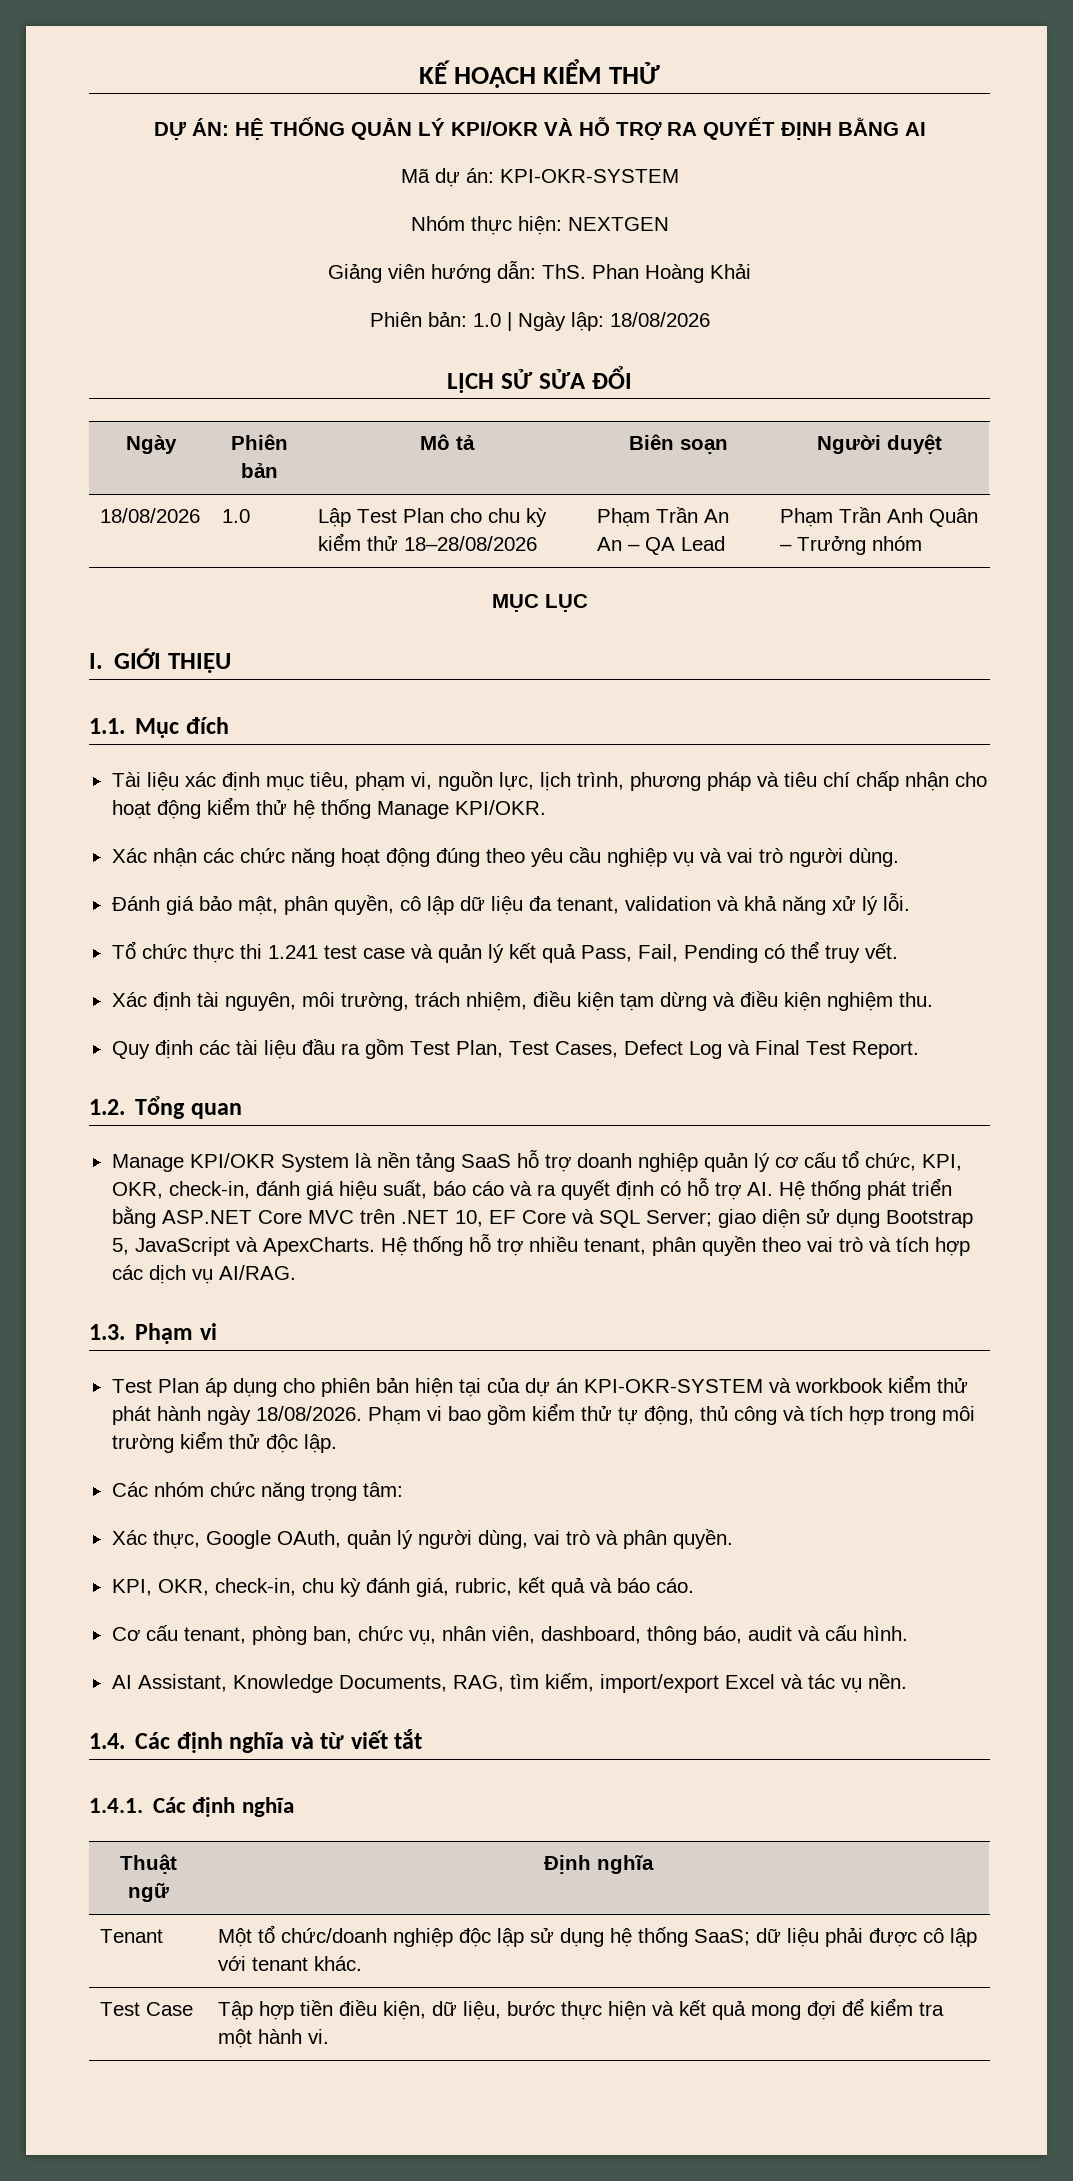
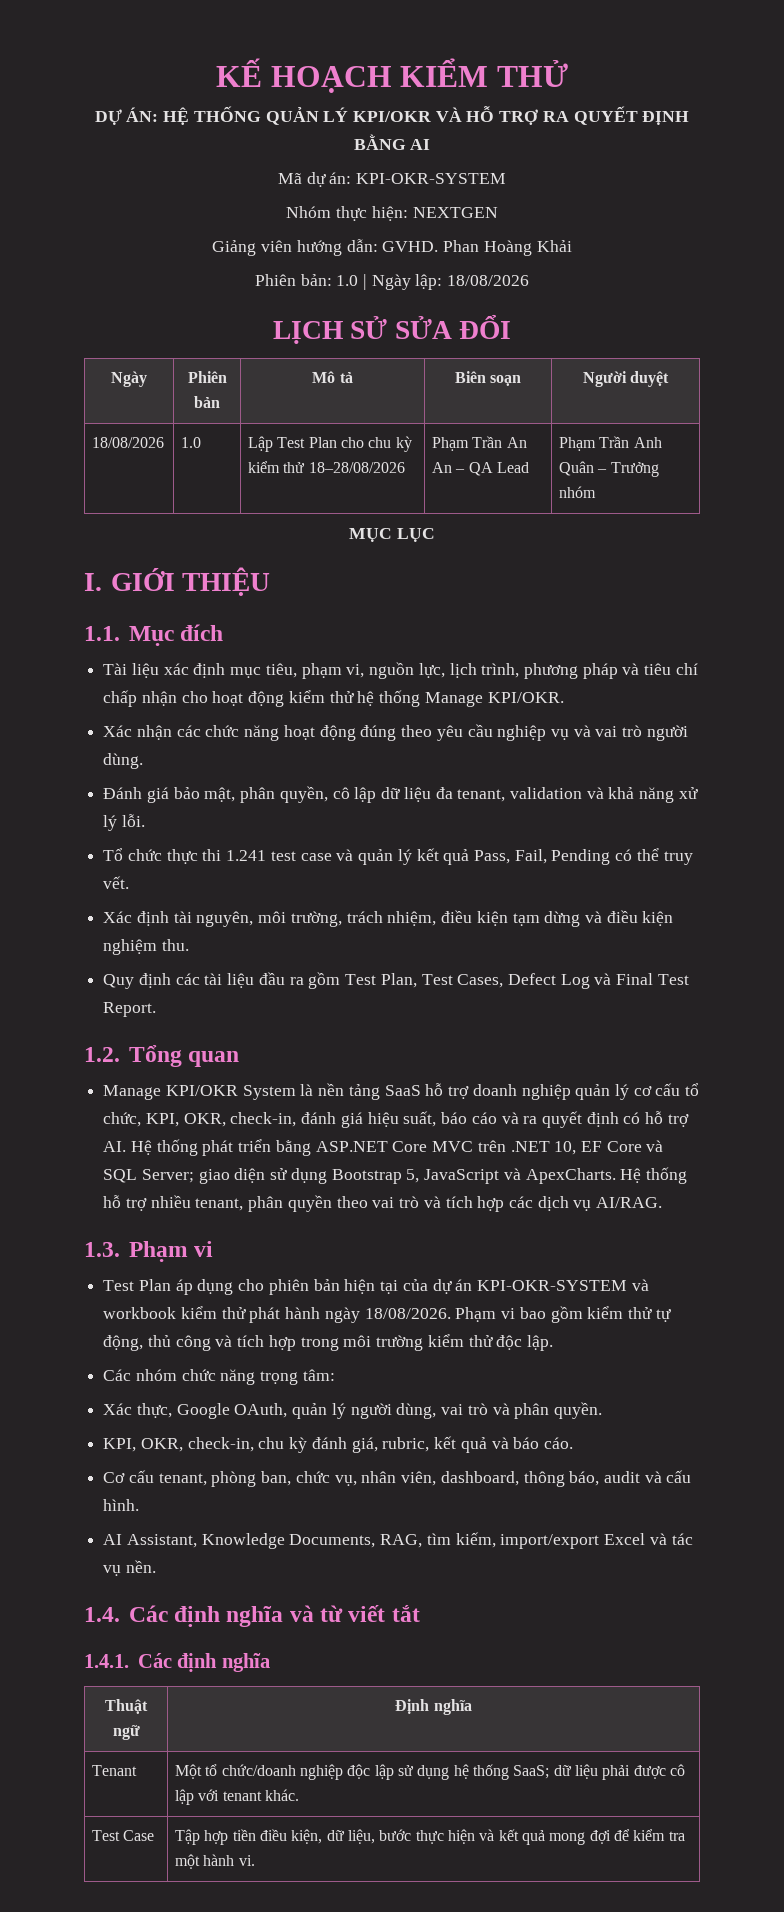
- Giảng viên hướng dẫn: ThS. Phan Hoàng Khải
+ Giảng viên hướng dẫn: GVHD. Phan Hoàng Khải

